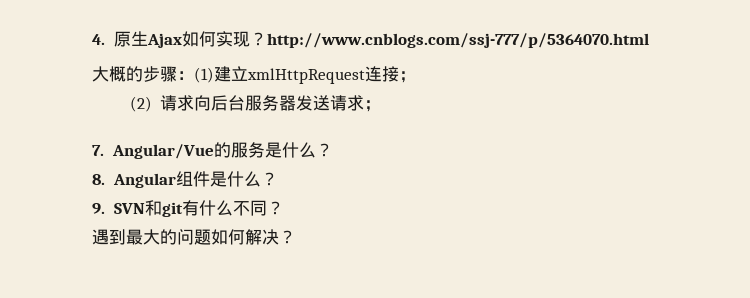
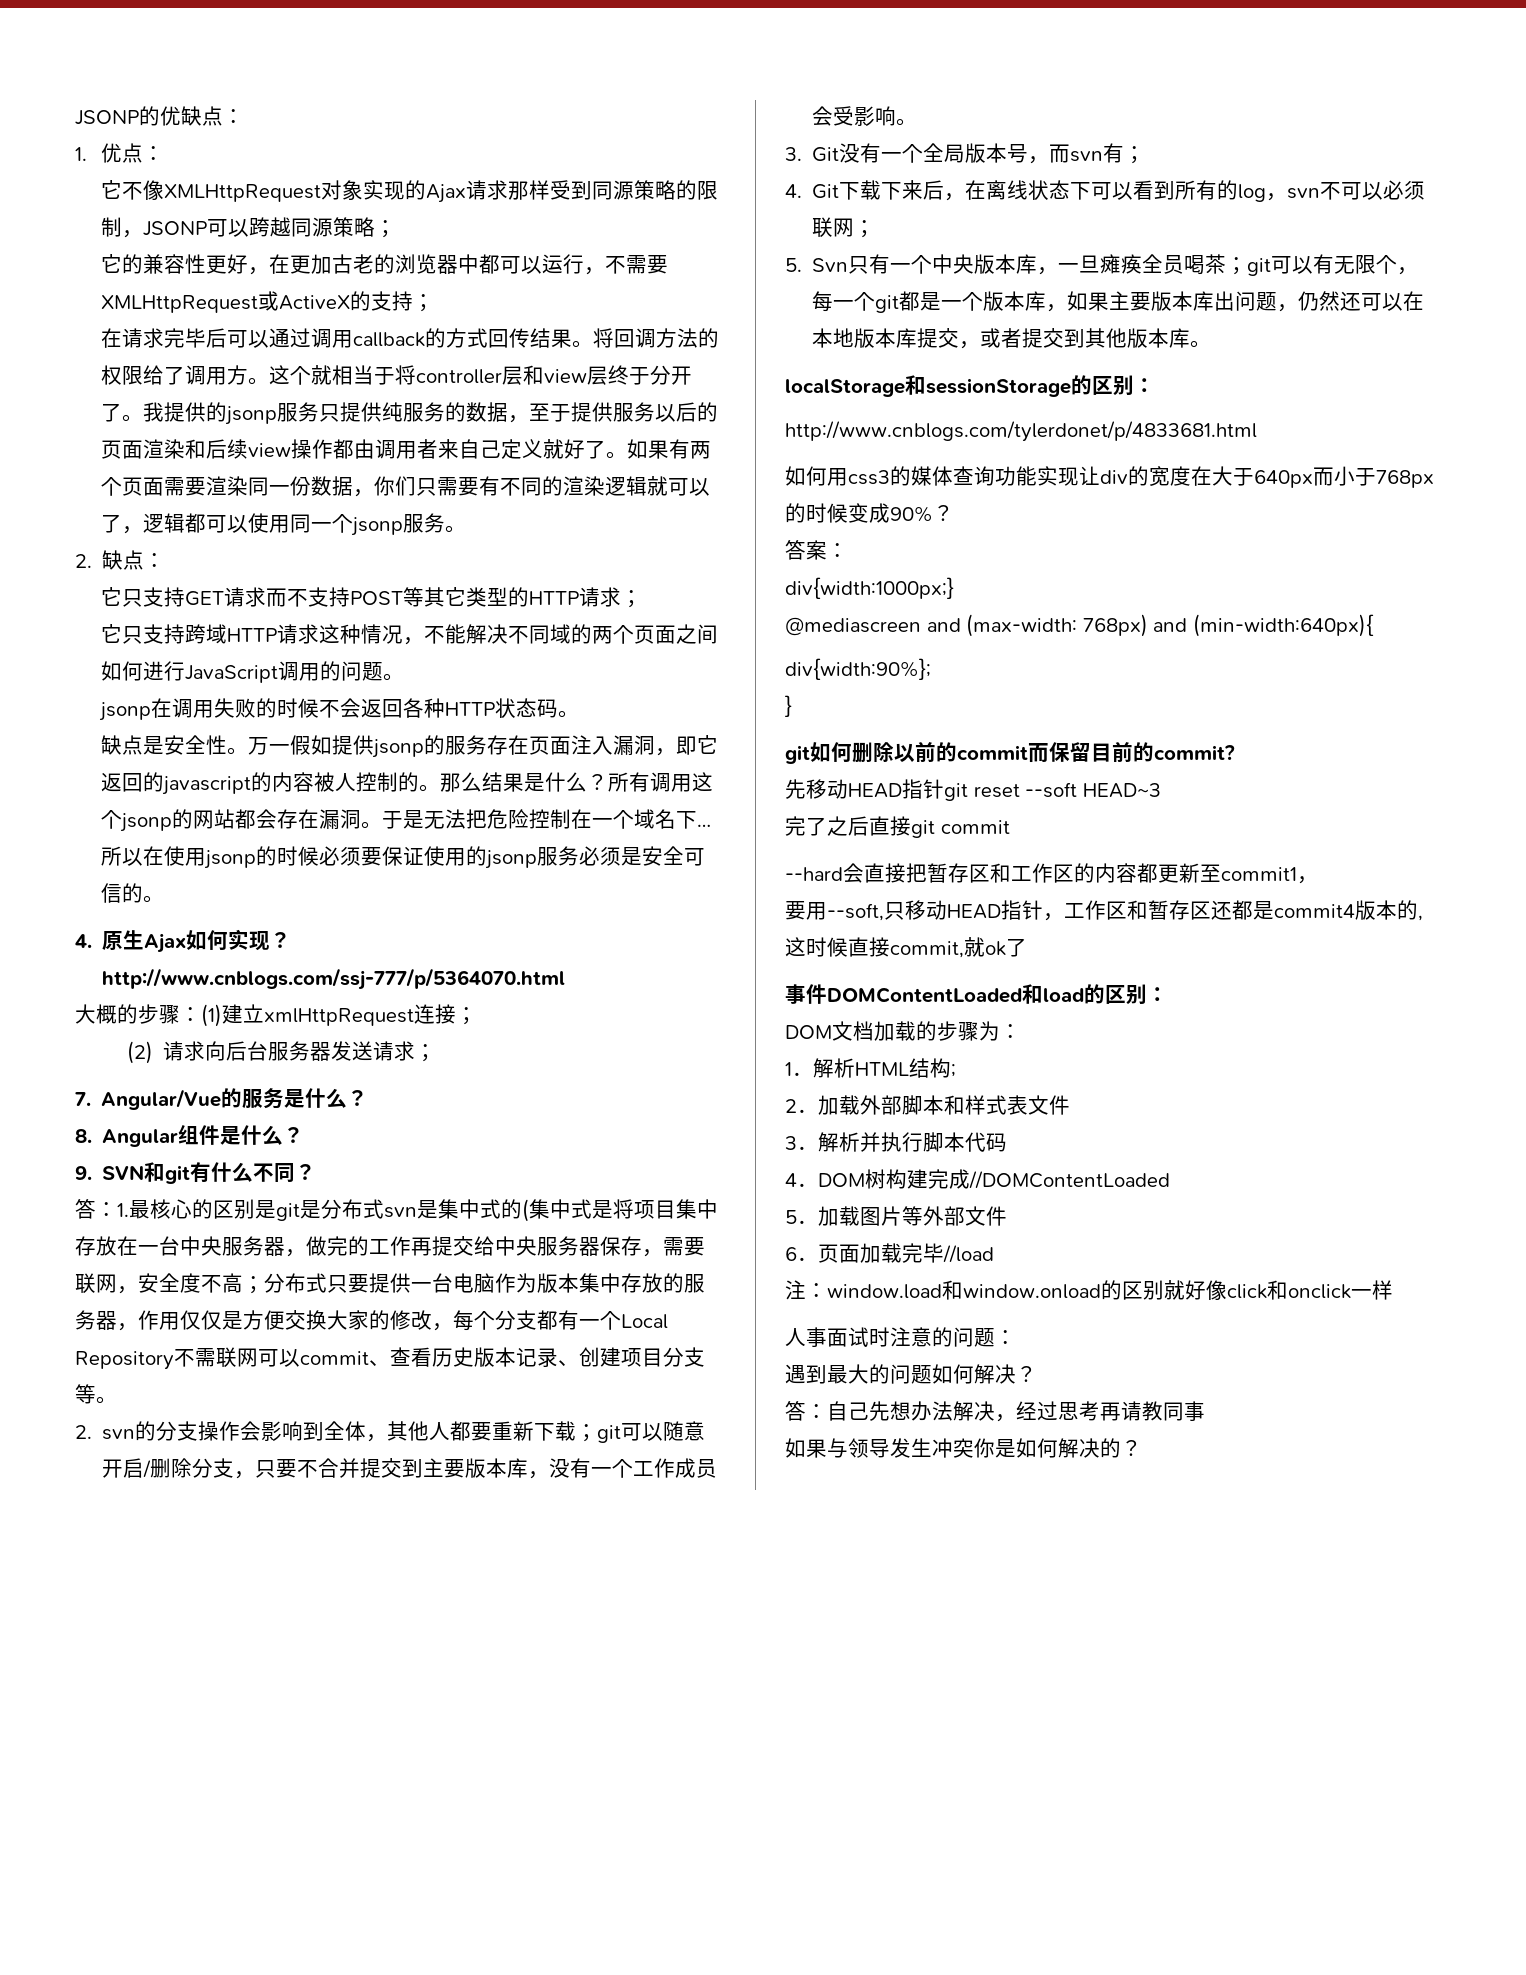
+ JSONP的优缺点：
+ 1.优点：
+ 它不像XMLHttpRequest对象实现的Ajax请求那样受到同源策略的限制，JSONP可以跨越同源策略；
+ 它的兼容性更好，在更加古老的浏览器中都可以运行，不需要XMLHttpRequest或ActiveX的支持；
+ 在请求完毕后可以通过调用callback的方式回传结果。将回调方法的权限给了调用方。这个就相当于将controller层和view层终于分开了。我提供的jsonp服务只提供纯服务的数据，至于提供服务以后的页面渲染和后续view操作都由调用者来自己定义就好了。如果有两个页面需要渲染同一份数据，你们只需要有不同的渲染逻辑就可以了，逻辑都可以使用同一个jsonp服务。
+ 2.缺点：
+ 它只支持GET请求而不支持POST等其它类型的HTTP请求；
+ 它只支持跨域HTTP请求这种情况，不能解决不同域的两个页面之间如何进行JavaScript调用的问题。
+ jsonp在调用失败的时候不会返回各种HTTP状态码。
+ 缺点是安全性。万一假如提供jsonp的服务存在页面注入漏洞，即它返回的javascript的内容被人控制的。那么结果是什么？所有调用这个jsonp的网站都会存在漏洞。于是无法把危险控制在一个域名下…所以在使用jsonp的时候必须要保证使用的jsonp服务必须是安全可信的。
+ 答：1.最核心的区别是git是分布式svn是集中式的(集中式是将项目集中存放在一台中央服务器，做完的工作再提交给中央服务器保存，需要联网，安全度不高；分布式只要提供一台电脑作为版本集中存放的服务器，作用仅仅是方便交换大家的修改，每个分支都有一个Local Repository不需联网可以commit、查看历史版本记录、创建项目分支等。
+ 2. svn的分支操作会影响到全体，其他人都要重新下载；git可以随意开启/删除分支，只要不合并提交到主要版本库，没有一个工作成员会受影响。
+ 3. Git没有一个全局版本号，而svn有；
+ 4. Git下载下来后，在离线状态下可以看到所有的log，svn不可以必须联网；
+ 5. Svn只有一个中央版本库，一旦瘫痪全员喝茶；git可以有无限个，每一个git都是一个版本库，如果主要版本库出问题，仍然还可以在本地版本库提交，或者提交到其他版本库。
+ localStorage和sessionStorage的区别：
+ http://www.cnblogs.com/tylerdonet/p/4833681.html
+ 如何用css3的媒体查询功能实现让div的宽度在大于640px而小于768px的时候变成90%？
+ 答案：
+ div{width:1000px;}
+ @mediascreen and (max-width: 768px) and (min-width:640px){
+ div{width:90%};
+ }
+ git如何删除以前的commit而保留目前的commit?
+ 先移动HEAD指针git reset --soft HEAD~3
+ 完了之后直接git commit
+ --hard会直接把暂存区和工作区的内容都更新至commit1，
+ 要用--soft,只移动HEAD指针，工作区和暂存区还都是commit4版本的,这时候直接commit,就ok了
+ 事件DOMContentLoaded和load的区别：
+ DOM文档加载的步骤为：
+ 1．解析HTML结构;
+ 2．加载外部脚本和样式表文件
+ 3．解析并执行脚本代码
+ 4．DOM树构建完成//DOMContentLoaded
+ 5．加载图片等外部文件
+ 6．页面加载完毕//load
+ 注：window.load和window.onload的区别就好像click和onclick一样
+ 人事面试时注意的问题：
+ 答：自己先想办法解决，经过思考再请教同事
+ 如果与领导发生冲突你是如何解决的？

